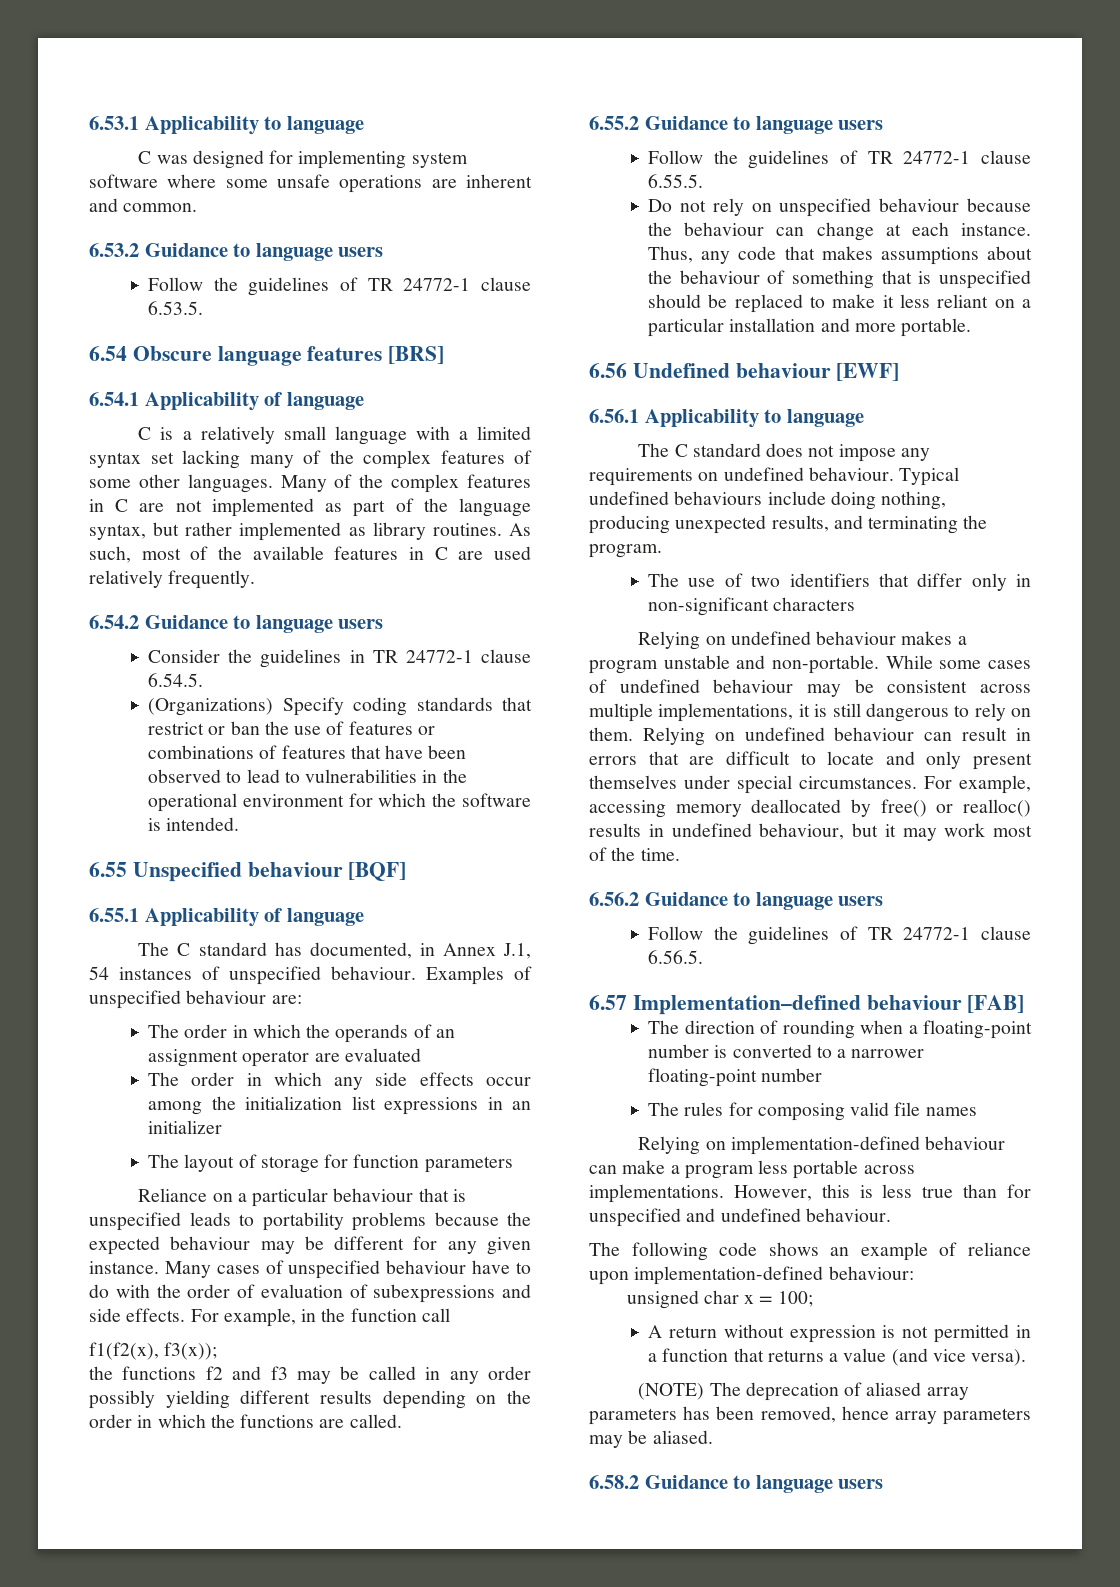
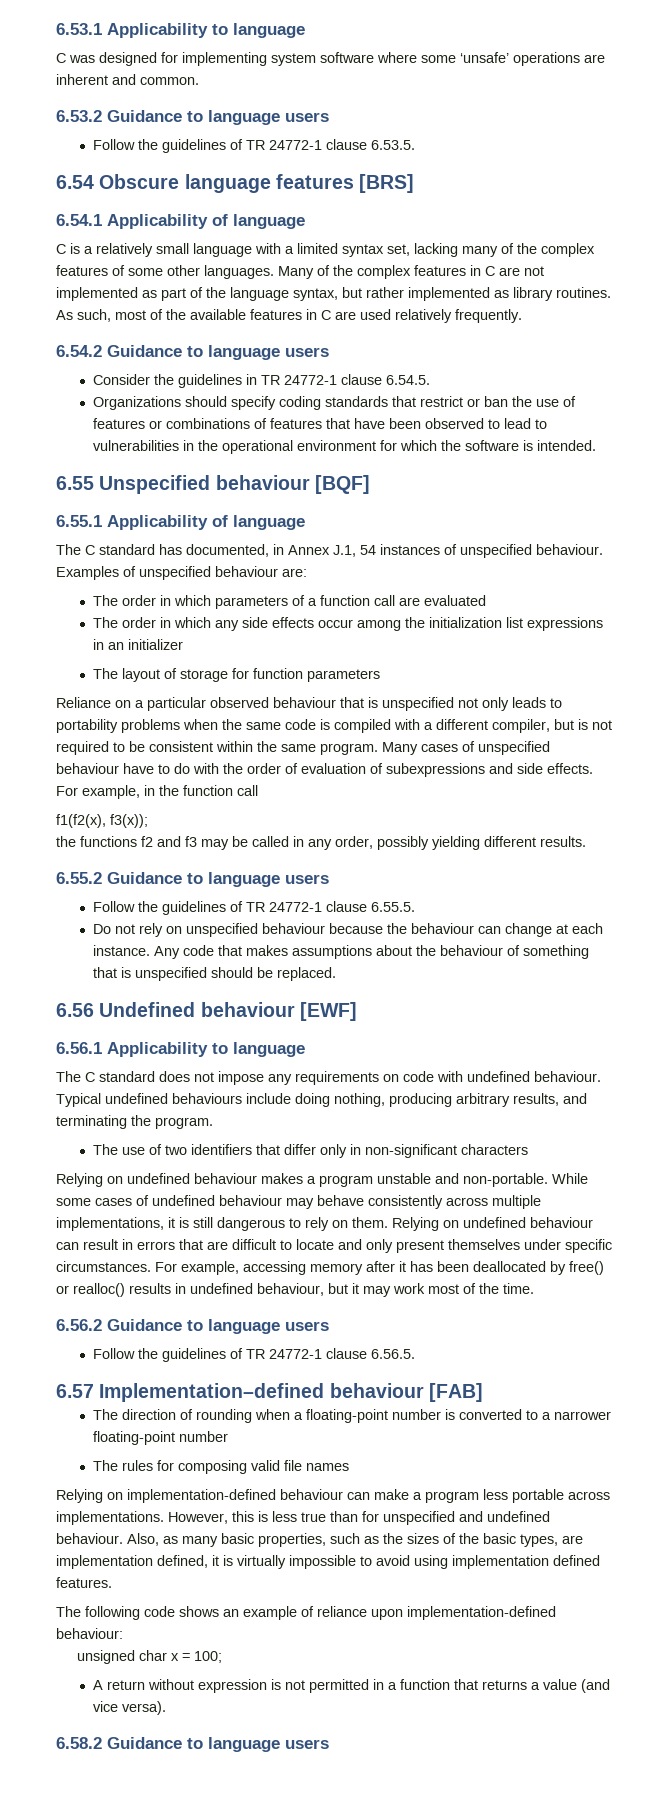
- C was designed for implementing system software where some unsafe operations are inherent and common.
+ C was designed for implementing system software where some ‘unsafe’ operations are inherent and common.
- C is a relatively small language with a limited syntax set lacking many of the complex features of some other languages.
+ C is a relatively small language with a limited syntax set, lacking many of the complex features of some other languages.
- (Organizations) Specify coding standards that restrict or ban the use of features or combinations of features that have been observed to lead to vulnerabilities in the operational environment for which the software is intended.
+ Organizations should specify coding standards that restrict or ban the use of features or combinations of features that have been observed to lead to vulnerabilities in the operational environment for which the software is intended.
- The order in which the operands of an assignment operator are evaluated
+ The order in which parameters of a function call are evaluated
- Reliance on a particular behaviour that is unspecified leads to portability problems because the expected behaviour may be different for any given instance.
+ Reliance on a particular observed behaviour that is unspecified not only leads to portability problems when the same code is compiled with a different compiler, but is not required to be consistent within the same program.
- the functions f2 and f3 may be called in any order possibly yielding different results depending on the order in which the functions are called.
+ the functions f2 and f3 may be called in any order, possibly yielding different results.
- Thus, any code that makes assumptions about the behaviour of something that is unspecified should be replaced to make it less reliant on a particular installation and more portable.
+ Any code that makes assumptions about the behaviour of something that is unspecified should be replaced.
- The C standard does not impose any requirements on undefined behaviour.
+ The C standard does not impose any requirements on code with undefined behaviour.
- Typical undefined behaviours include doing nothing, producing unexpected results, and terminating the program.
+ Typical undefined behaviours include doing nothing, producing arbitrary results, and terminating the program.
- While some cases of undefined behaviour may be consistent across multiple implementations, it is still dangerous to rely on them.
+ While some cases of undefined behaviour may behave consistently across multiple implementations, it is still dangerous to rely on them.
- Relying on undefined behaviour can result in errors that are difficult to locate and only present themselves under special circumstances.
+ Relying on undefined behaviour can result in errors that are difficult to locate and only present themselves under specific circumstances.
- For example, accessing memory deallocated by free() or realloc() results in undefined behaviour, but it may work most of the time.
+ For example, accessing memory after it has been deallocated by free() or realloc() results in undefined behaviour, but it may work most of the time.
+ Also, as many basic properties, such as the sizes of the basic types, are implementation defined, it is virtually impossible to avoid using implementation defined features.
- (NOTE) The deprecation of aliased array parameters has been removed, hence array parameters may be aliased.

